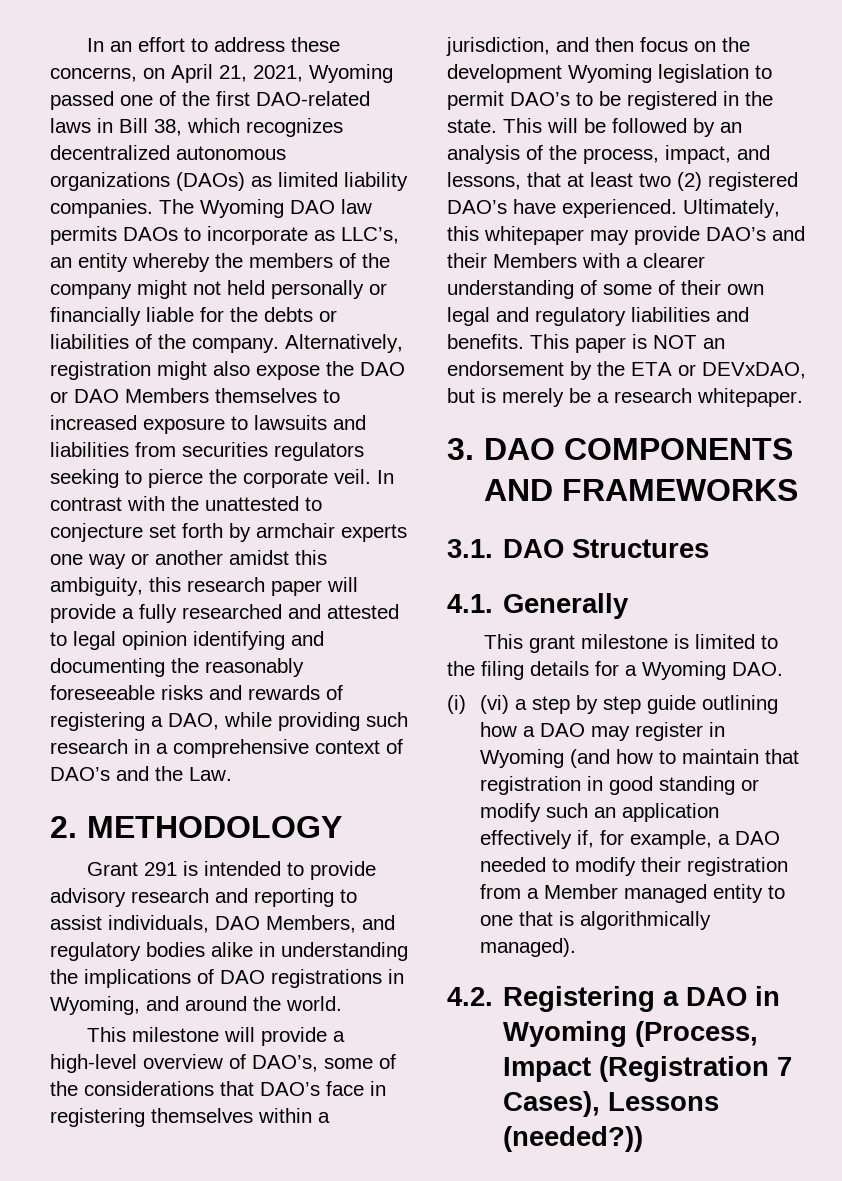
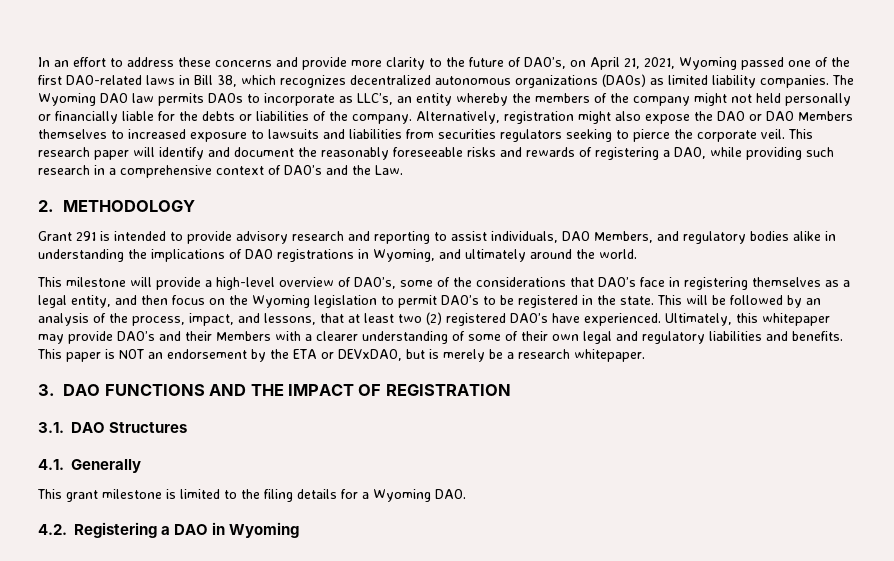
- In an effort to address these concerns, on April 21, 2021, Wyoming passed one of the first DAO-related laws in Bill 38, which recognizes decentralized autonomous organizations (DAOs) as limited liability companies.
+ In an effort to address these concerns and provide more clarity to the future of DAO’s, on April 21, 2021, Wyoming passed one of the first DAO-related laws in Bill 38, which recognizes decentralized autonomous organizations (DAOs) as limited liability companies.
- In contrast with the unattested to conjecture set forth by armchair experts one way or another amidst this ambiguity, this research paper will provide a fully researched and attested to legal opinion identifying and documenting the reasonably foreseeable risks and rewards of registering a DAO, while providing such research in a comprehensive context of DAO’s and the Law.
+ This research paper will identify and document the reasonably foreseeable risks and rewards of registering a DAO, while providing such research in a comprehensive context of DAO’s and the Law.
- Grant 291 is intended to provide advisory research and reporting to assist individuals, DAO Members, and regulatory bodies alike in understanding the implications of DAO registrations in Wyoming, and around the world.
+ Grant 291 is intended to provide advisory research and reporting to assist individuals, DAO Members, and regulatory bodies alike in understanding the implications of DAO registrations in Wyoming, and ultimately around the world.
- This milestone will provide a high-level overview of DAO’s, some of the considerations that DAO’s face in registering themselves within a jurisdiction, and then focus on the development Wyoming legislation to permit DAO’s to be registered in the state.
+ This milestone will provide a high-level overview of DAO’s, some of the considerations that DAO’s face in registering themselves as a legal entity, and then focus on the Wyoming legislation to permit DAO’s to be registered in the state.
- 3. DAO COMPONENTS AND FRAMEWORKS
+ 3. DAO FUNCTIONS AND THE IMPACT OF REGISTRATION
- (i) (vi) a step by step guide outlining how a DAO may register in Wyoming (and how to maintain that registration in good standing or modify such an application effectively if, for example, a DAO needed to modify their registration from a Member managed entity to one that is algorithmically managed).
- 4.2. Registering a DAO in Wyoming (Process, Impact (Registration 7 Cases), Lessons (needed?))
+ 4.2. Registering a DAO in Wyoming

